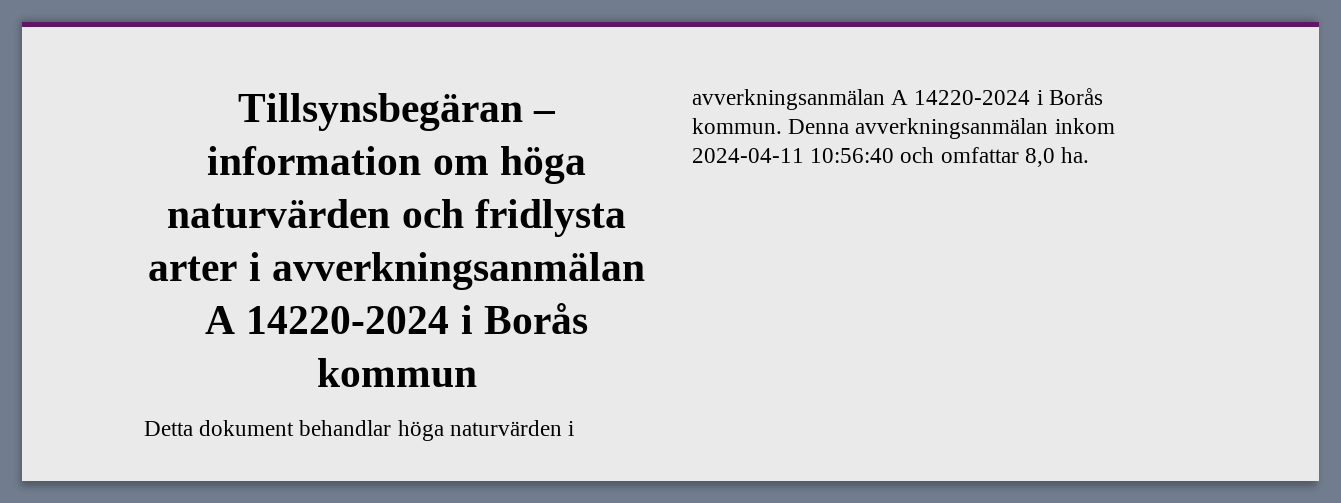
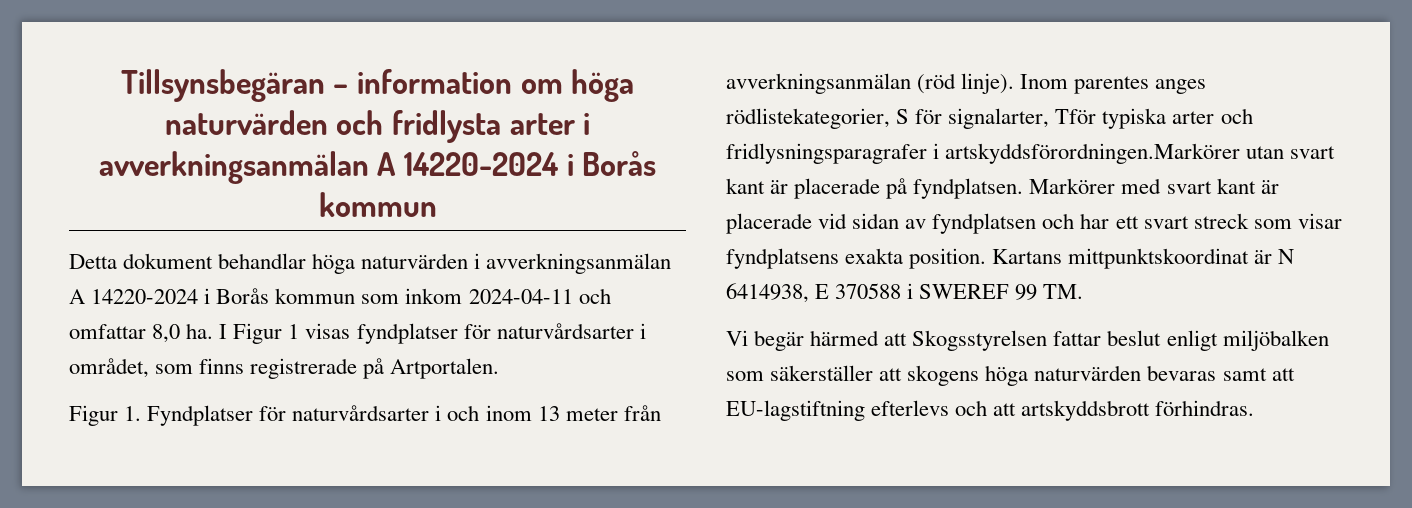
- Detta dokument behandlar höga naturvärden i avverkningsanmälan A 14220-2024 i Borås kommun. Denna avverkningsanmälan inkom 2024-04-11 10:56:40 och omfattar 8,0 ha.
+ Detta dokument behandlar höga naturvärden i avverkningsanmälan A 14220-2024 i Borås kommun som inkom 2024-04-11 och omfattar 8,0 ha.
+ I Figur 1 visas fyndplatser för naturvårdsarter i området, som finns registrerade på Artportalen.
+ Figur 1. Fyndplatser för naturvårdsarter i och inom 13 meter från avverkningsanmälan (röd linje). Inom parentes anges rödlistekategorier, S för signalarter, Tför typiska arter och fridlysningsparagrafer i artskyddsförordningen.Markörer utan svart kant är placerade på fyndplatsen. Markörer med svart kant är placerade vid sidan av fyndplatsen och har ett svart streck som visar fyndplatsens exakta position. Kartans mittpunktskoordinat är N 6414938, E 370588 i SWEREF 99 TM.
+ Vi begär härmed att Skogsstyrelsen fattar beslut enligt miljöbalken som säkerställer att skogens höga naturvärden bevaras samt att EU-lagstiftning efterlevs och att artskyddsbrott förhindras.

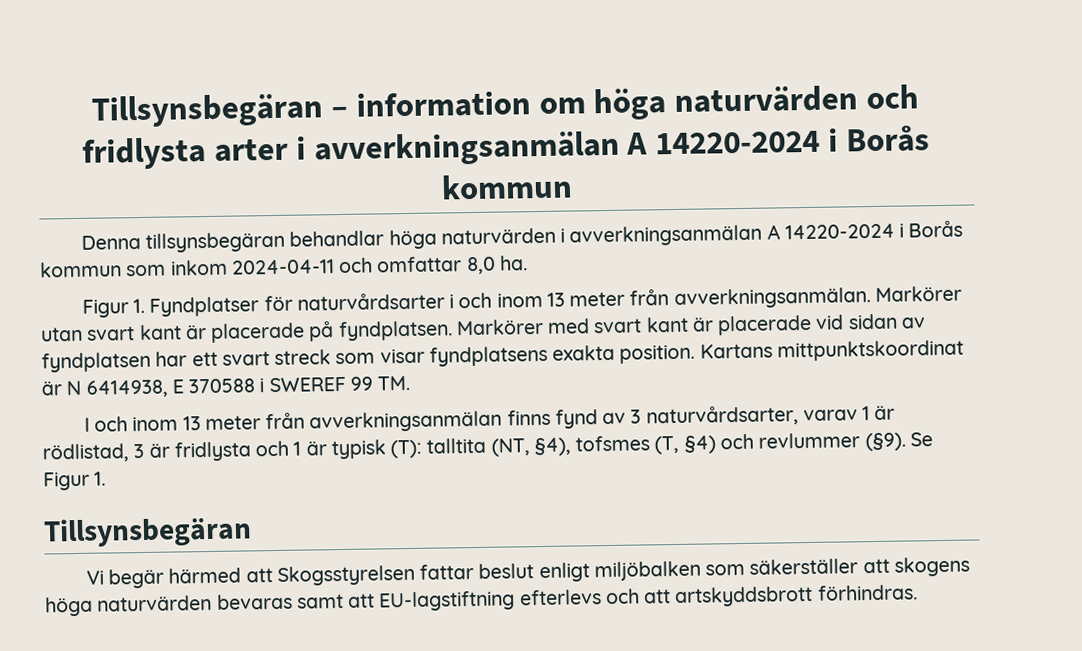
- Detta dokument behandlar höga naturvärden i avverkningsanmälan A 14220-2024 i Borås kommun som inkom 2024-04-11 och omfattar 8,0 ha. I Figur 1 visas fyndplatser för naturvårdsarter i området, som finns registrerade på Artportalen.
+ Denna tillsynsbegäran behandlar höga naturvärden i avverkningsanmälan A 14220-2024 i Borås kommun som inkom 2024-04-11 och omfattar 8,0 ha.
- Figur 1. Fyndplatser för naturvårdsarter i och inom 13 meter från avverkningsanmälan (röd linje). Inom parentes anges rödlistekategorier, S för signalarter, Tför typiska arter och fridlysningsparagrafer i artskyddsförordningen.Markörer utan svart kant är placerade på fyndplatsen.
+ Figur 1. Fyndplatser för naturvårdsarter i och inom 13 meter från avverkningsanmälan. Markörer utan svart kant är placerade på fyndplatsen.
- Markörer med svart kant är placerade vid sidan av fyndplatsen och har ett svart streck som visar fyndplatsens exakta position.
+ Markörer med svart kant är placerade vid sidan av fyndplatsen har ett svart streck som visar fyndplatsens exakta position.
+ I och inom 13 meter från avverkningsanmälan finns fynd av 3 naturvårdsarter, varav 1 är rödlistad, 3 är fridlysta och 1 är typisk (T): talltita (NT, §4), tofsmes (T, §4) och revlummer (§9). Se Figur 1.
+ Tillsynsbegäran

